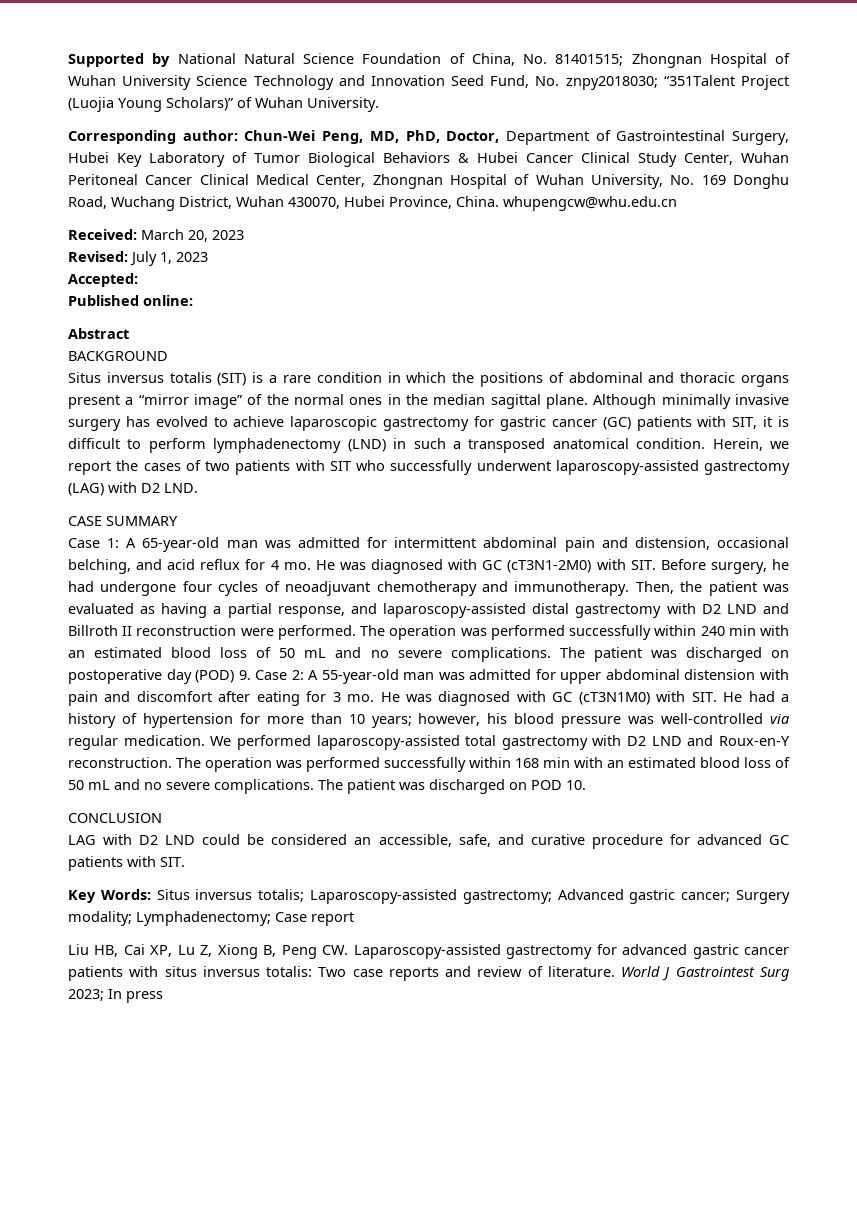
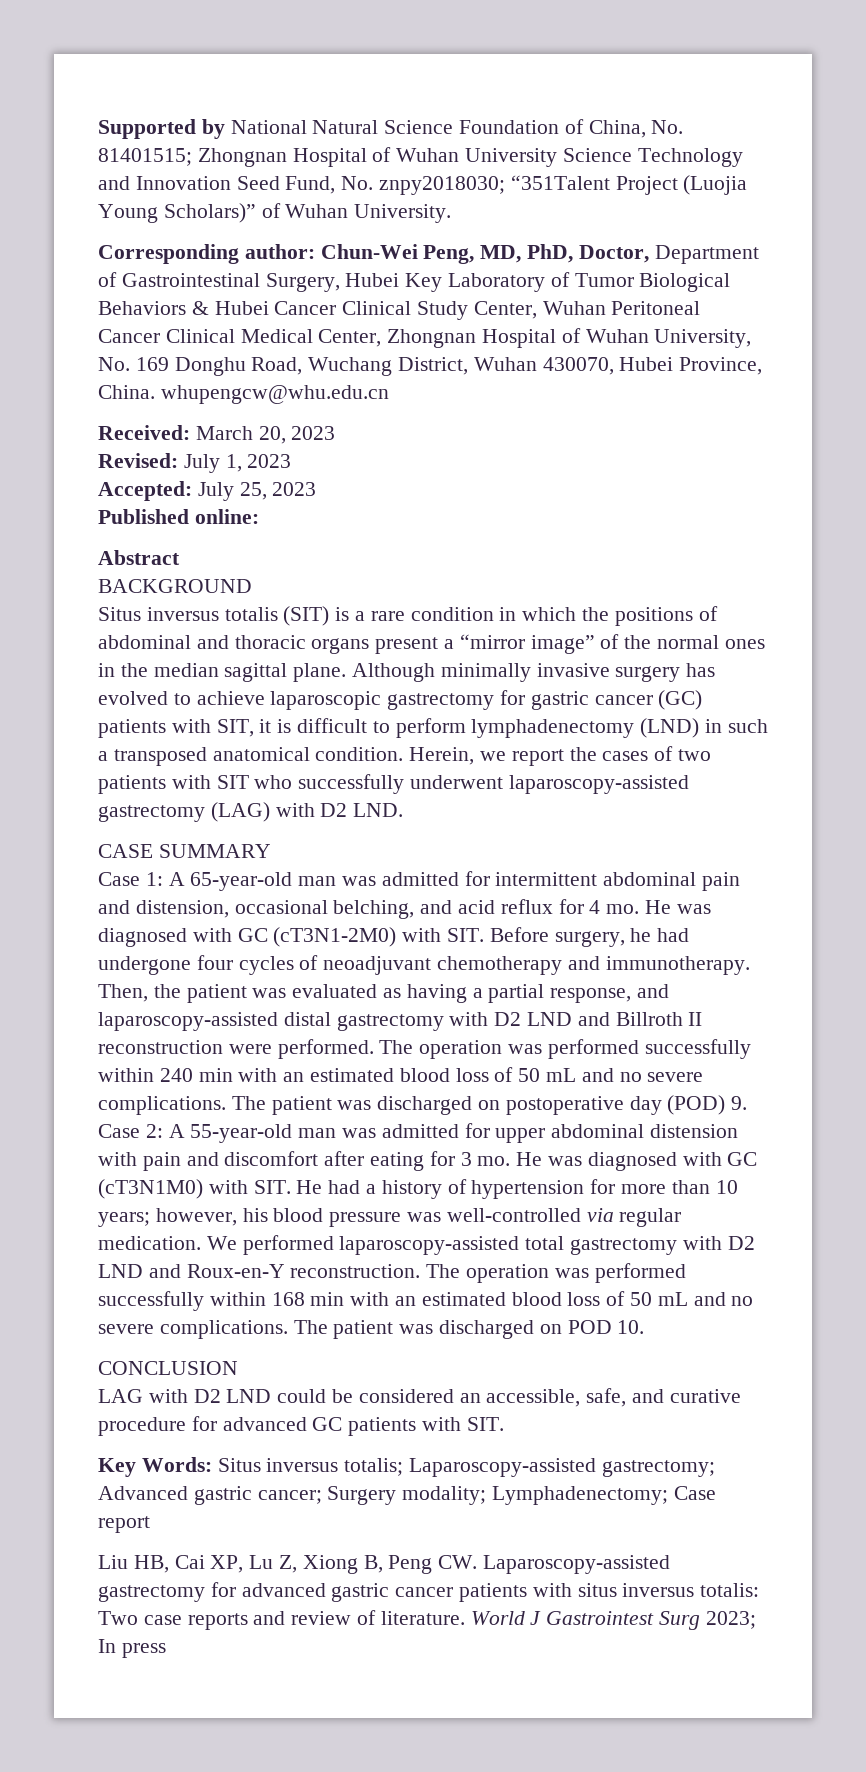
- Accepted:
+ Accepted: July 25, 2023

